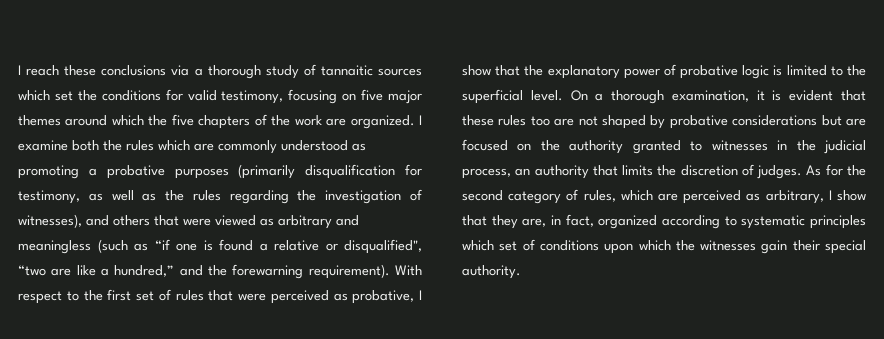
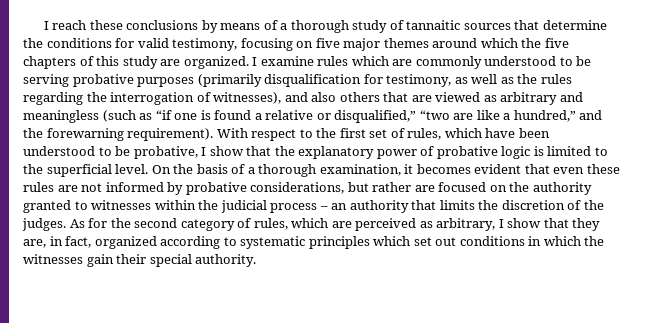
- I reach these conclusions via a thorough study of tannaitic sources which set the conditions for valid testimony, focusing on five major themes around which the five chapters of the work are organized.
+ I reach these conclusions by means of a thorough study of tannaitic sources that determine the conditions for valid testimony, focusing on five major themes around which the five chapters of this study are organized.
- I examine both the rules which are commonly understood as promoting a probative purposes (primarily disqualification for testimony, as well as the rules regarding the investigation of witnesses), and others that were viewed as arbitrary and meaningless (such as “if one is found a relative or disqualified", “two are like a hundred,” and the forewarning requirement).
+ I examine rules which are commonly understood to be serving probative purposes (primarily disqualification for testimony, as well as the rules regarding the interrogation of witnesses), and also others that are viewed as arbitrary and meaningless (such as “if one is found a relative or disqualified,” “two are like a hundred,” and the forewarning requirement).
- With respect to the first set of rules that were perceived as probative, I show that the explanatory power of probative logic is limited to the superficial level.
+ With respect to the first set of rules, which have been understood to be probative, I show that the explanatory power of probative logic is limited to the superficial level.
- On a thorough examination, it is evident that these rules too are not shaped by probative considerations but are focused on the authority granted to witnesses in the judicial process, an authority that limits the discretion of judges.
+ On the basis of a thorough examination, it becomes evident that even these rules are not informed by probative considerations, but rather are focused on the authority granted to witnesses within the judicial process – an authority that limits the discretion of the judges.
- As for the second category of rules, which are perceived as arbitrary, I show that they are, in fact, organized according to systematic principles which set of conditions upon which the witnesses gain their special authority.
+ As for the second category of rules, which are perceived as arbitrary, I show that they are, in fact, organized according to systematic principles which set out conditions in which the witnesses gain their special authority.

